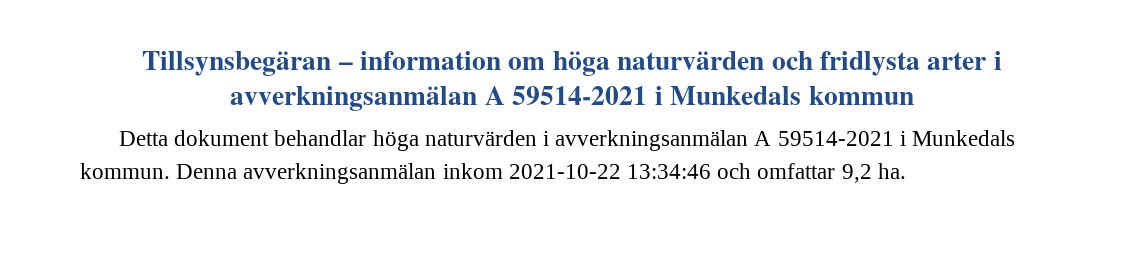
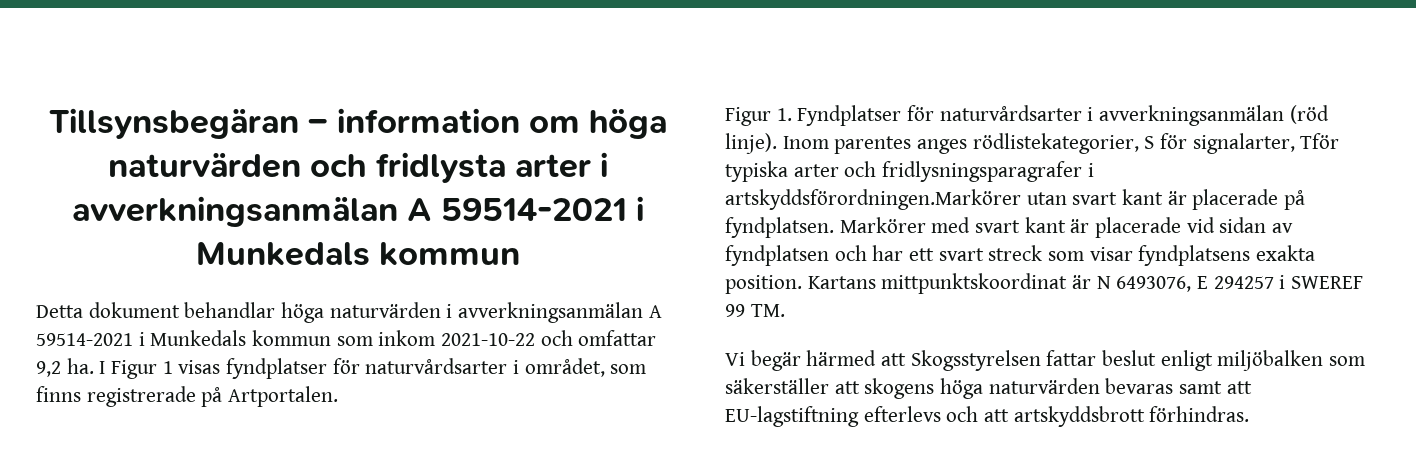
- Detta dokument behandlar höga naturvärden i avverkningsanmälan A 59514-2021 i Munkedals kommun. Denna avverkningsanmälan inkom 2021-10-22 13:34:46 och omfattar 9,2 ha.
+ Detta dokument behandlar höga naturvärden i avverkningsanmälan A 59514-2021 i Munkedals kommun som inkom 2021-10-22 och omfattar 9,2 ha.
+ I Figur 1 visas fyndplatser för naturvårdsarter i området, som finns registrerade på Artportalen.
+ Figur 1. Fyndplatser för naturvårdsarter i avverkningsanmälan (röd linje). Inom parentes anges rödlistekategorier, S för signalarter, Tför typiska arter och fridlysningsparagrafer i artskyddsförordningen.Markörer utan svart kant är placerade på fyndplatsen. Markörer med svart kant är placerade vid sidan av fyndplatsen och har ett svart streck som visar fyndplatsens exakta position. Kartans mittpunktskoordinat är N 6493076, E 294257 i SWEREF 99 TM.
+ Vi begär härmed att Skogsstyrelsen fattar beslut enligt miljöbalken som säkerställer att skogens höga naturvärden bevaras samt att EU-lagstiftning efterlevs och att artskyddsbrott förhindras.

